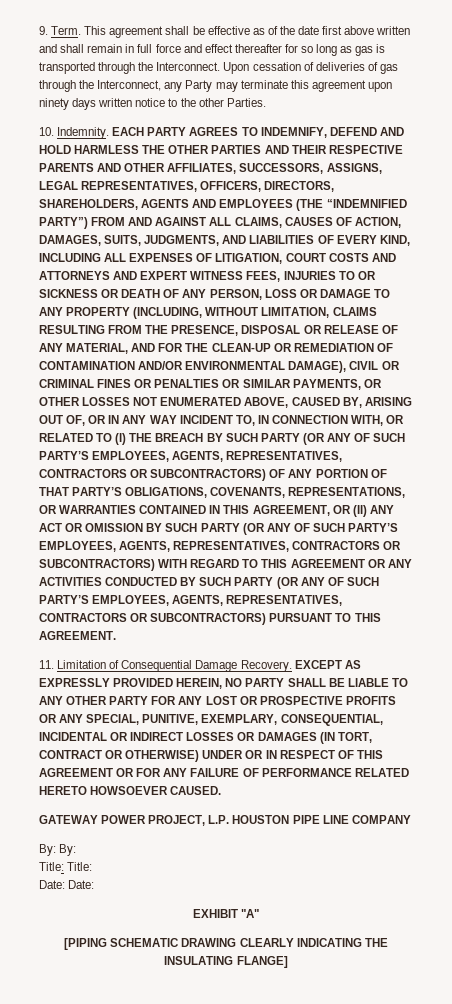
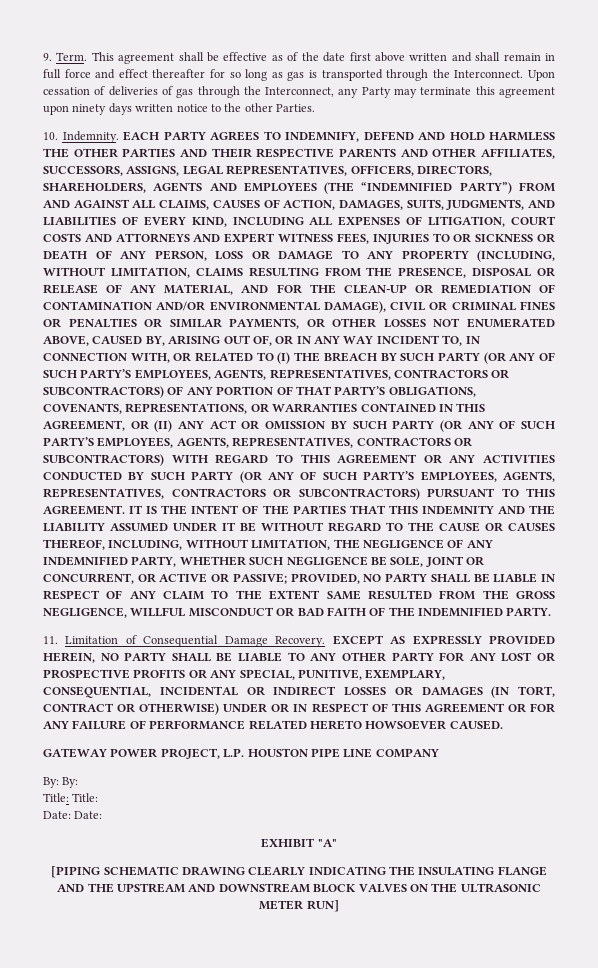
+ IT IS THE INTENT OF THE PARTIES THAT THIS INDEMNITY AND THE LIABILITY ASSUMED UNDER IT BE WITHOUT REGARD TO THE CAUSE OR CAUSES THEREOF, INCLUDING, WITHOUT LIMITATION, THE NEGLIGENCE OF ANY INDEMNIFIED PARTY, WHETHER SUCH NEGLIGENCE BE SOLE, JOINT OR CONCURRENT, OR ACTIVE OR PASSIVE; PROVIDED, NO PARTY SHALL BE LIABLE IN RESPECT OF ANY CLAIM TO THE EXTENT SAME RESULTED FROM THE GROSS NEGLIGENCE, WILLFUL MISCONDUCT OR BAD FAITH OF THE INDEMNIFIED PARTY.
- [PIPING SCHEMATIC DRAWING CLEARLY INDICATING THE INSULATING FLANGE]
+ [PIPING SCHEMATIC DRAWING CLEARLY INDICATING THE INSULATING FLANGE AND THE UPSTREAM AND DOWNSTREAM BLOCK VALVES ON THE ULTRASONIC METER RUN]

